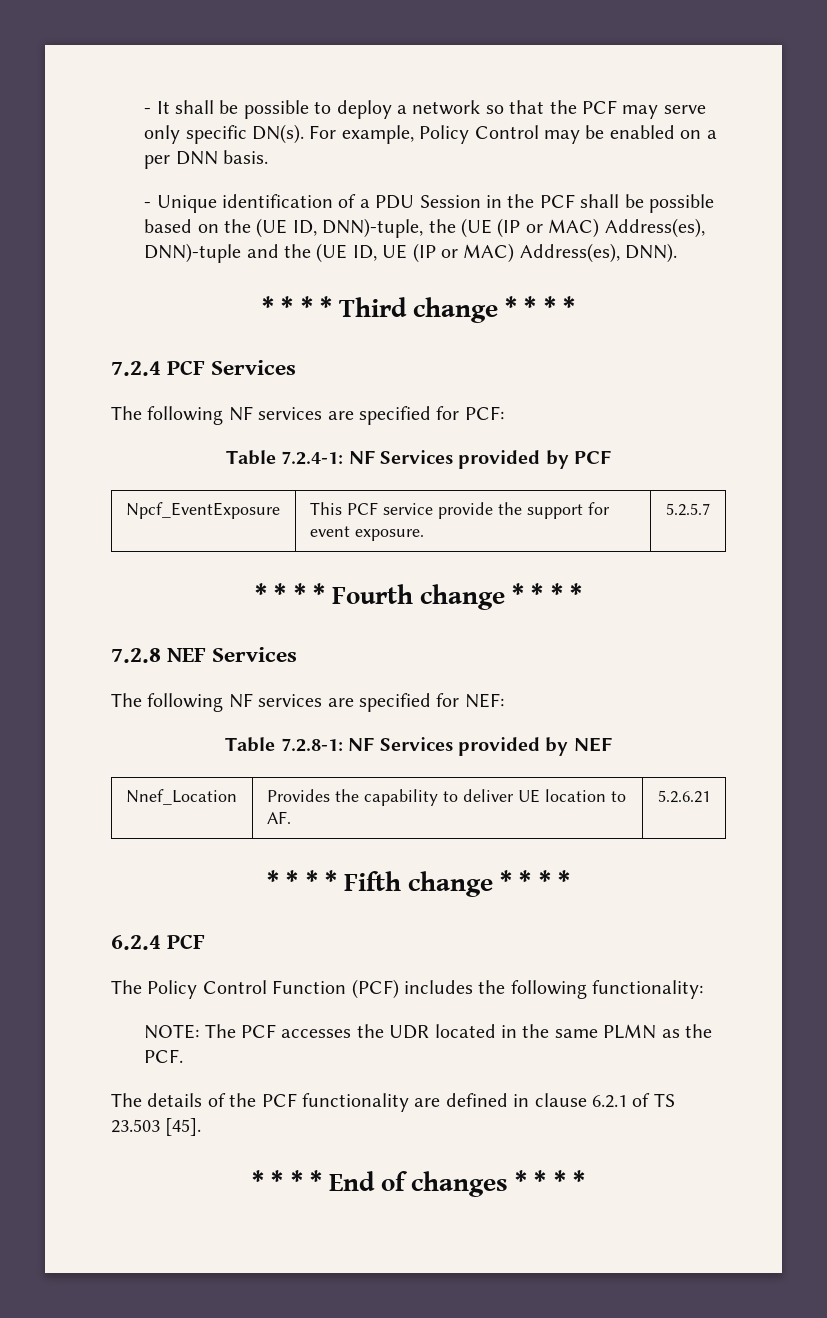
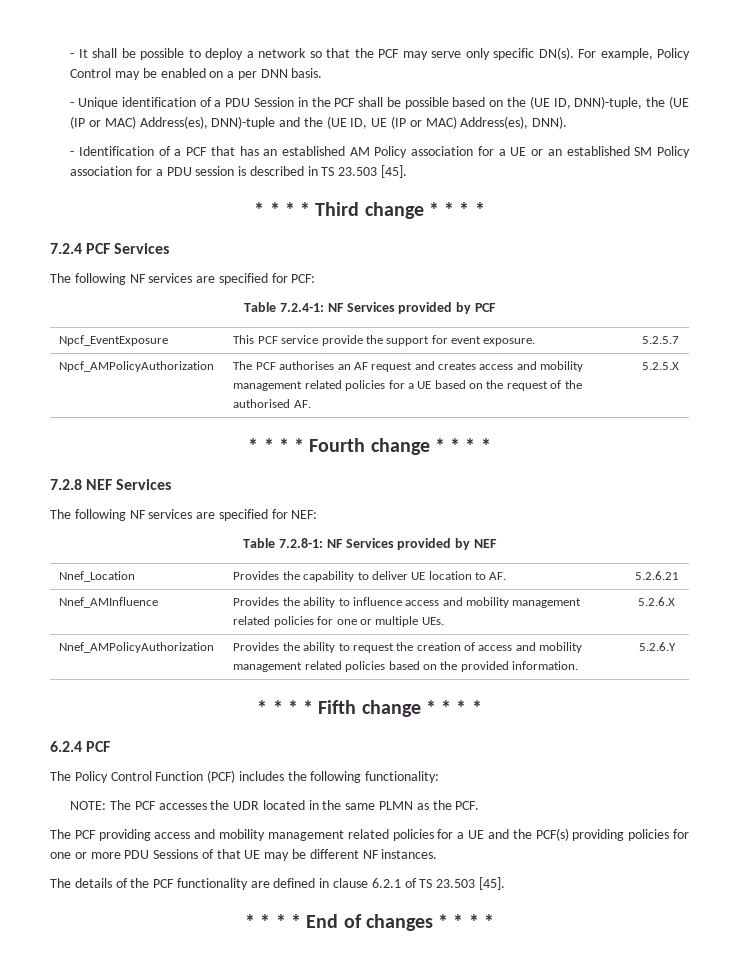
+ - Identification of a PCF that has an established AM Policy association for a UE or an established SM Policy association for a PDU session is described in TS 23.503 [45].
+ Npcf_AMPolicyAuthorization | The PCF authorises an AF request and creates access and mobility management related policies for a UE based on the request of the authorised AF. | 5.2.5.X
+ Nnef_AMInfluence | Provides the ability to influence access and mobility management related policies for one or multiple UEs. | 5.2.6.X
+ Nnef_AMPolicyAuthorization | Provides the ability to request the creation of access and mobility management related policies based on the provided information. | 5.2.6.Y
+ The PCF providing access and mobility management related policies for a UE and the PCF(s) providing policies for one or more PDU Sessions of that UE may be different NF instances.

